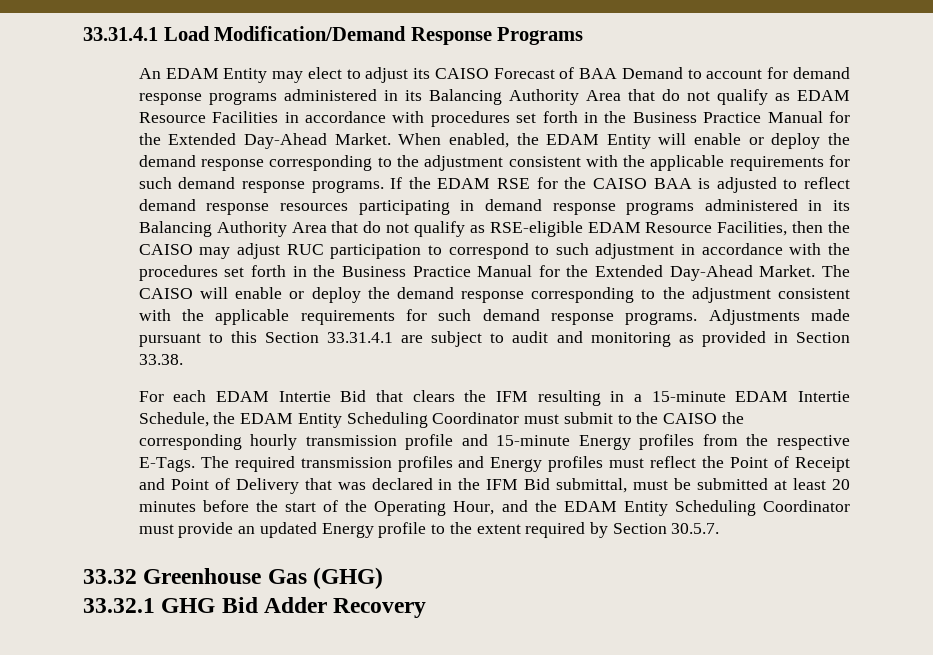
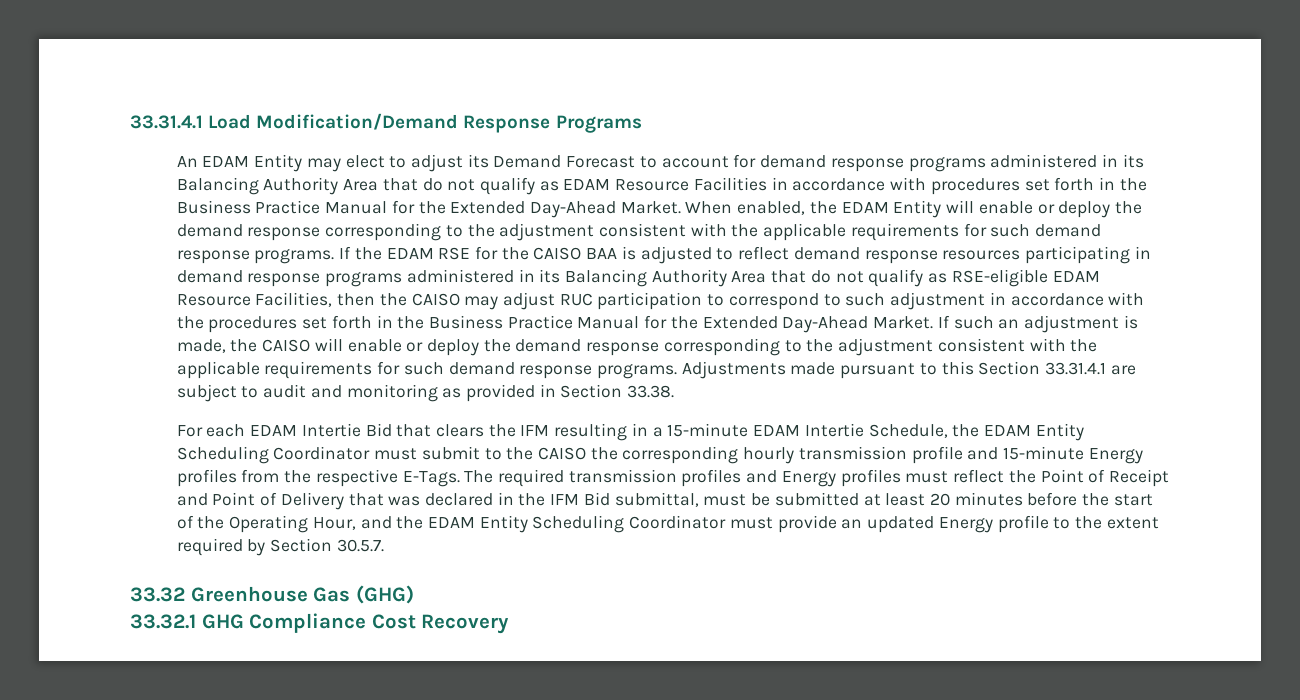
- An EDAM Entity may elect to adjust its CAISO Forecast of BAA Demand to account for demand response programs administered in its Balancing Authority Area that do not qualify as EDAM Resource Facilities in accordance with procedures set forth in the Business Practice Manual for the Extended Day-Ahead Market.
+ An EDAM Entity may elect to adjust its Demand Forecast to account for demand response programs administered in its Balancing Authority Area that do not qualify as EDAM Resource Facilities in accordance with procedures set forth in the Business Practice Manual for the Extended Day-Ahead Market.
- The CAISO will enable or deploy the demand response corresponding to the adjustment consistent with the applicable requirements for such demand response programs.
+ If such an adjustment is made, the CAISO will enable or deploy the demand response corresponding to the adjustment consistent with the applicable requirements for such demand response programs.
- 33.32.1 GHG Bid Adder Recovery
+ 33.32.1 GHG Compliance Cost Recovery

